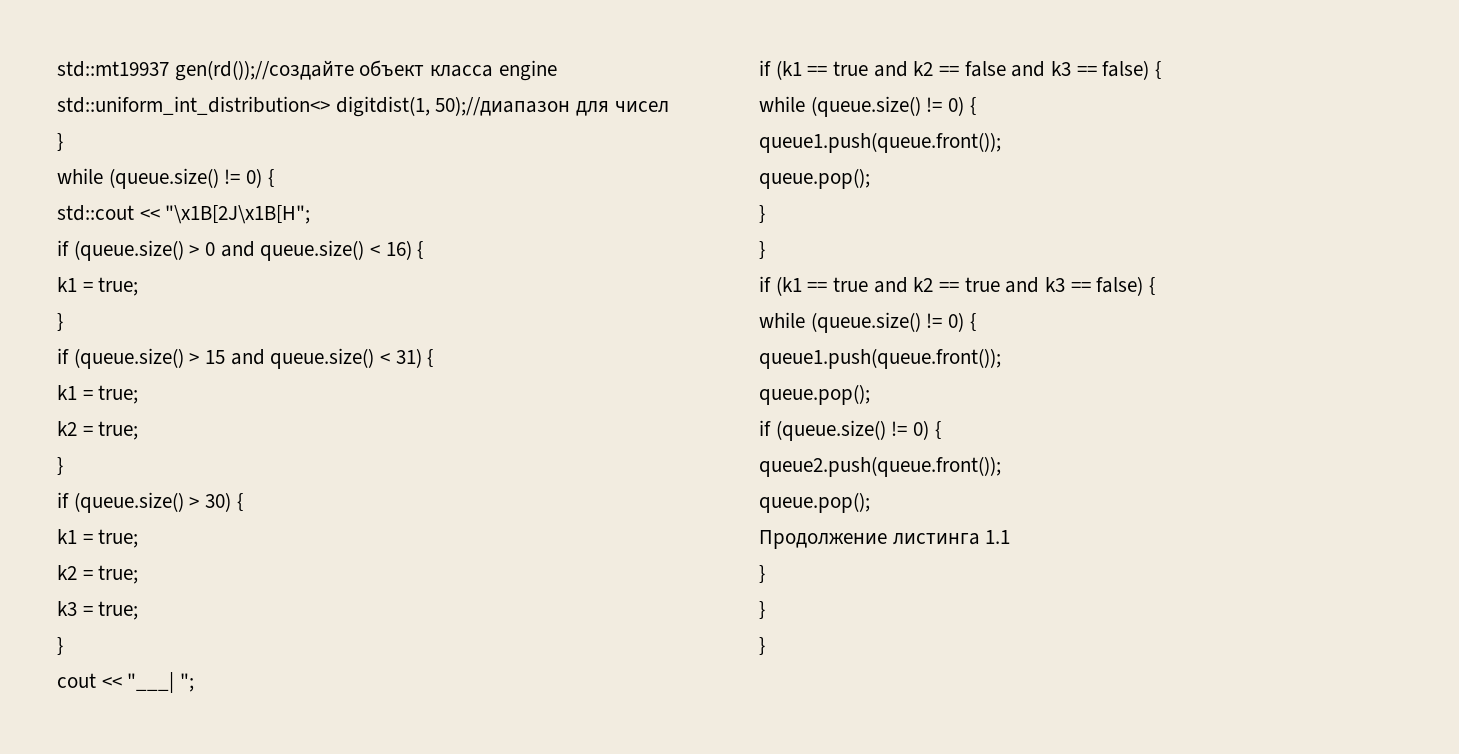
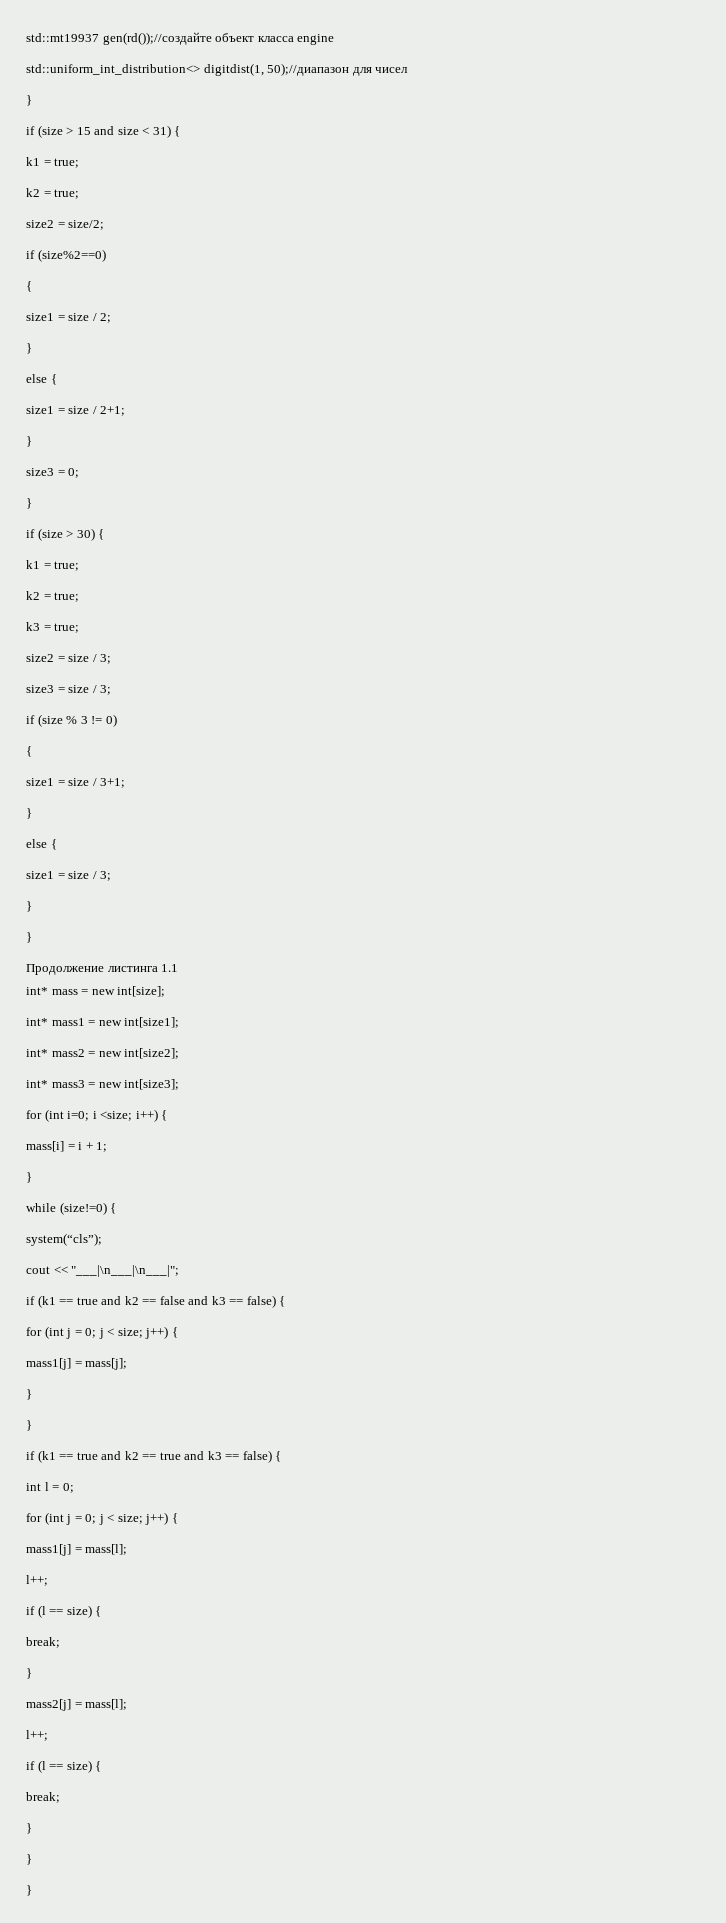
  std::uniform_int_distribution<> digitdist(1, 50);//диапазон для чисел
  }
- while (queue.size() != 0) {
- std::cout << "\x1B[2J\x1B[H";
- if (queue.size() > 0 and queue.size() < 16) {
- k1 = true;
- }
- if (queue.size() > 15 and queue.size() < 31) {
+ if (size > 15 and size < 31) {
  k1 = true;
  k2 = true;
+ size2 = size/2;
+ if (size%2==0)
+ {
+ size1 = size / 2;
  }
- if (queue.size() > 30) {
+ else {
+ size1 = size / 2+1;
+ }
+ size3 = 0;
+ }
+ if (size > 30) {
  k3 = true;
+ size2 = size / 3;
+ size3 = size / 3;
+ if (size % 3 != 0)
+ {
+ size1 = size / 3+1;
  }
+ else {
+ size1 = size / 3;
+ }
+ }
+ Продолжение листинга 1.1
+ int* mass = new int[size];
+ int* mass1 = new int[size1];
+ int* mass2 = new int[size2];
+ int* mass3 = new int[size3];
+ for (int i=0; i <size; i++) {
+ mass[i] = i + 1;
+ }
+ while (size!=0) {
+ system(“cls”);
- cout << "___| ";
+ cout << "___|\n___|\n___|";
  if (k1 == true and k2 == false and k3 == false) {
- while (queue.size() != 0) {
- queue1.push(queue.front());
- queue.pop();
+ for (int j = 0; j < size; j++) {
+ mass1[j] = mass[j];
  if (k1 == true and k2 == true and k3 == false) {
- while (queue.size() != 0) {
- queue1.push(queue.front());
- queue.pop();
- if (queue.size() != 0) {
- queue2.push(queue.front());
- queue.pop();
- Продолжение листинга 1.1
+ int l = 0;
+ for (int j = 0; j < size; j++) {
+ mass1[j] = mass[l];
+ l++;
+ if (l == size) {
+ break;
+ }
+ mass2[j] = mass[l];
+ l++;
+ if (l == size) {
+ break;

